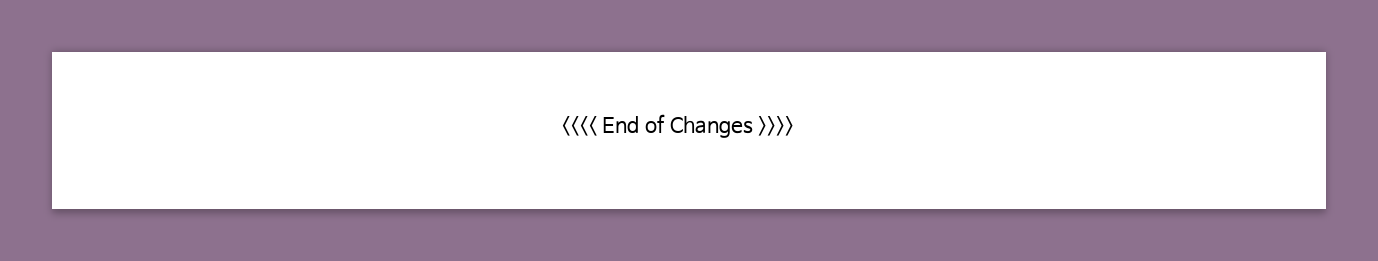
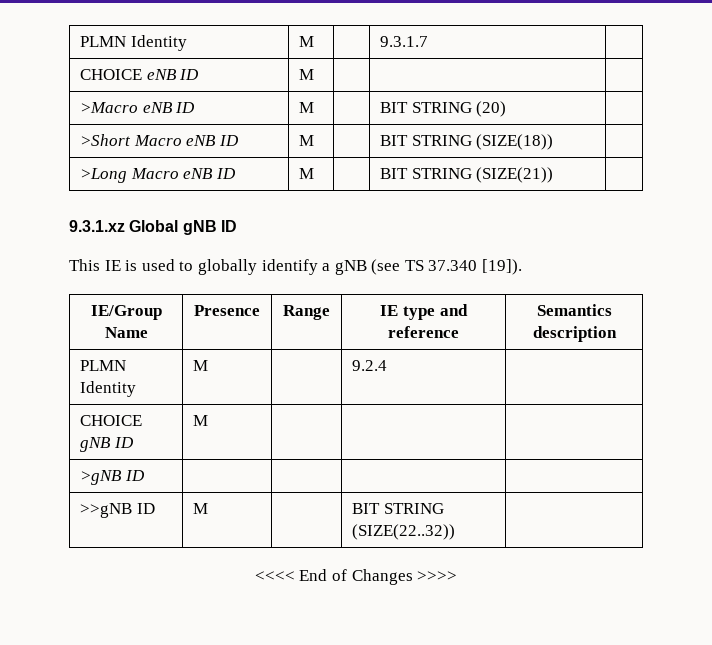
+ PLMN Identity | M | | 9.3.1.7 |
+ CHOICE eNB ID | M | | |
+ >Macro eNB ID | M | | BIT STRING (20) |
+ >Short Macro eNB ID | M | | BIT STRING (SIZE(18)) |
+ >Long Macro eNB ID | M | | BIT STRING (SIZE(21)) |
+ 9.3.1.xz Global gNB ID
+ This IE is used to globally identify a gNB (see TS 37.340 [19]).
+ IE/Group Name | Presence | Range | IE type and reference | Semantics description
+ PLMN Identity | M | | 9.2.4 |
+ CHOICE gNB ID | M | | |
+ >gNB ID | | | |
+ >>gNB ID | M | | BIT STRING (SIZE(22..32)) |

